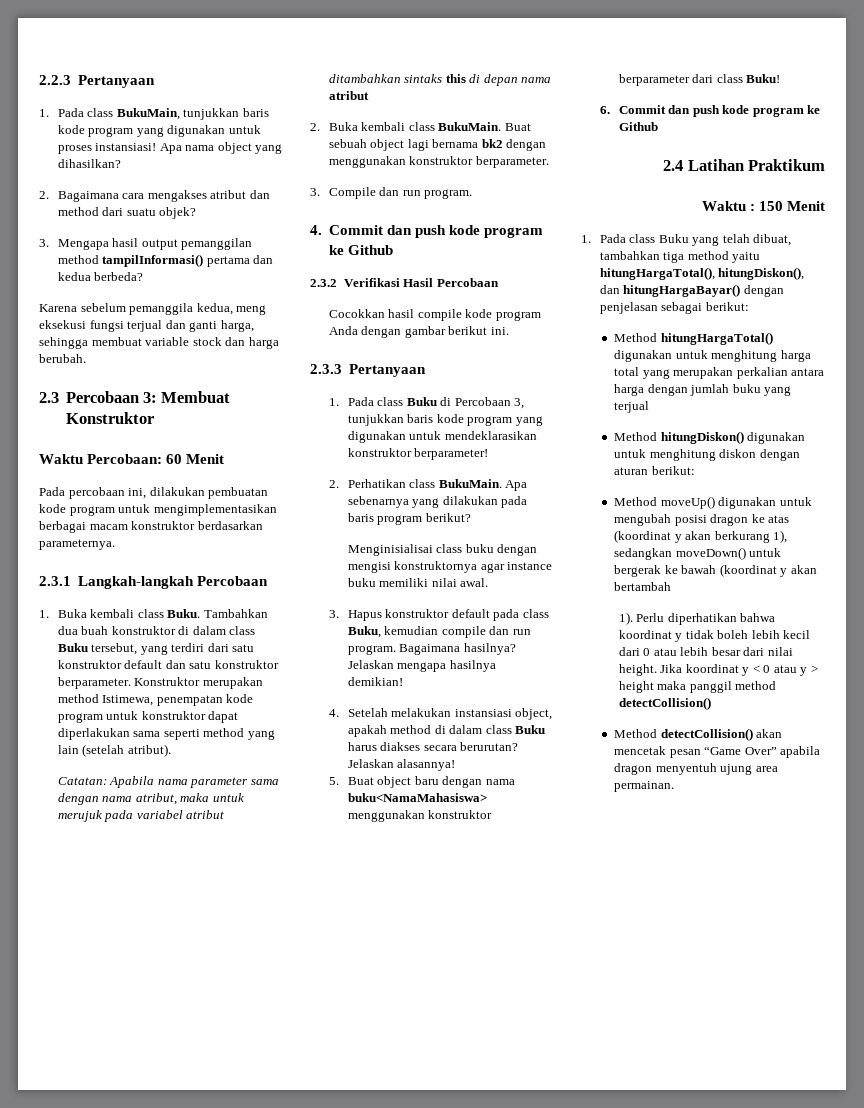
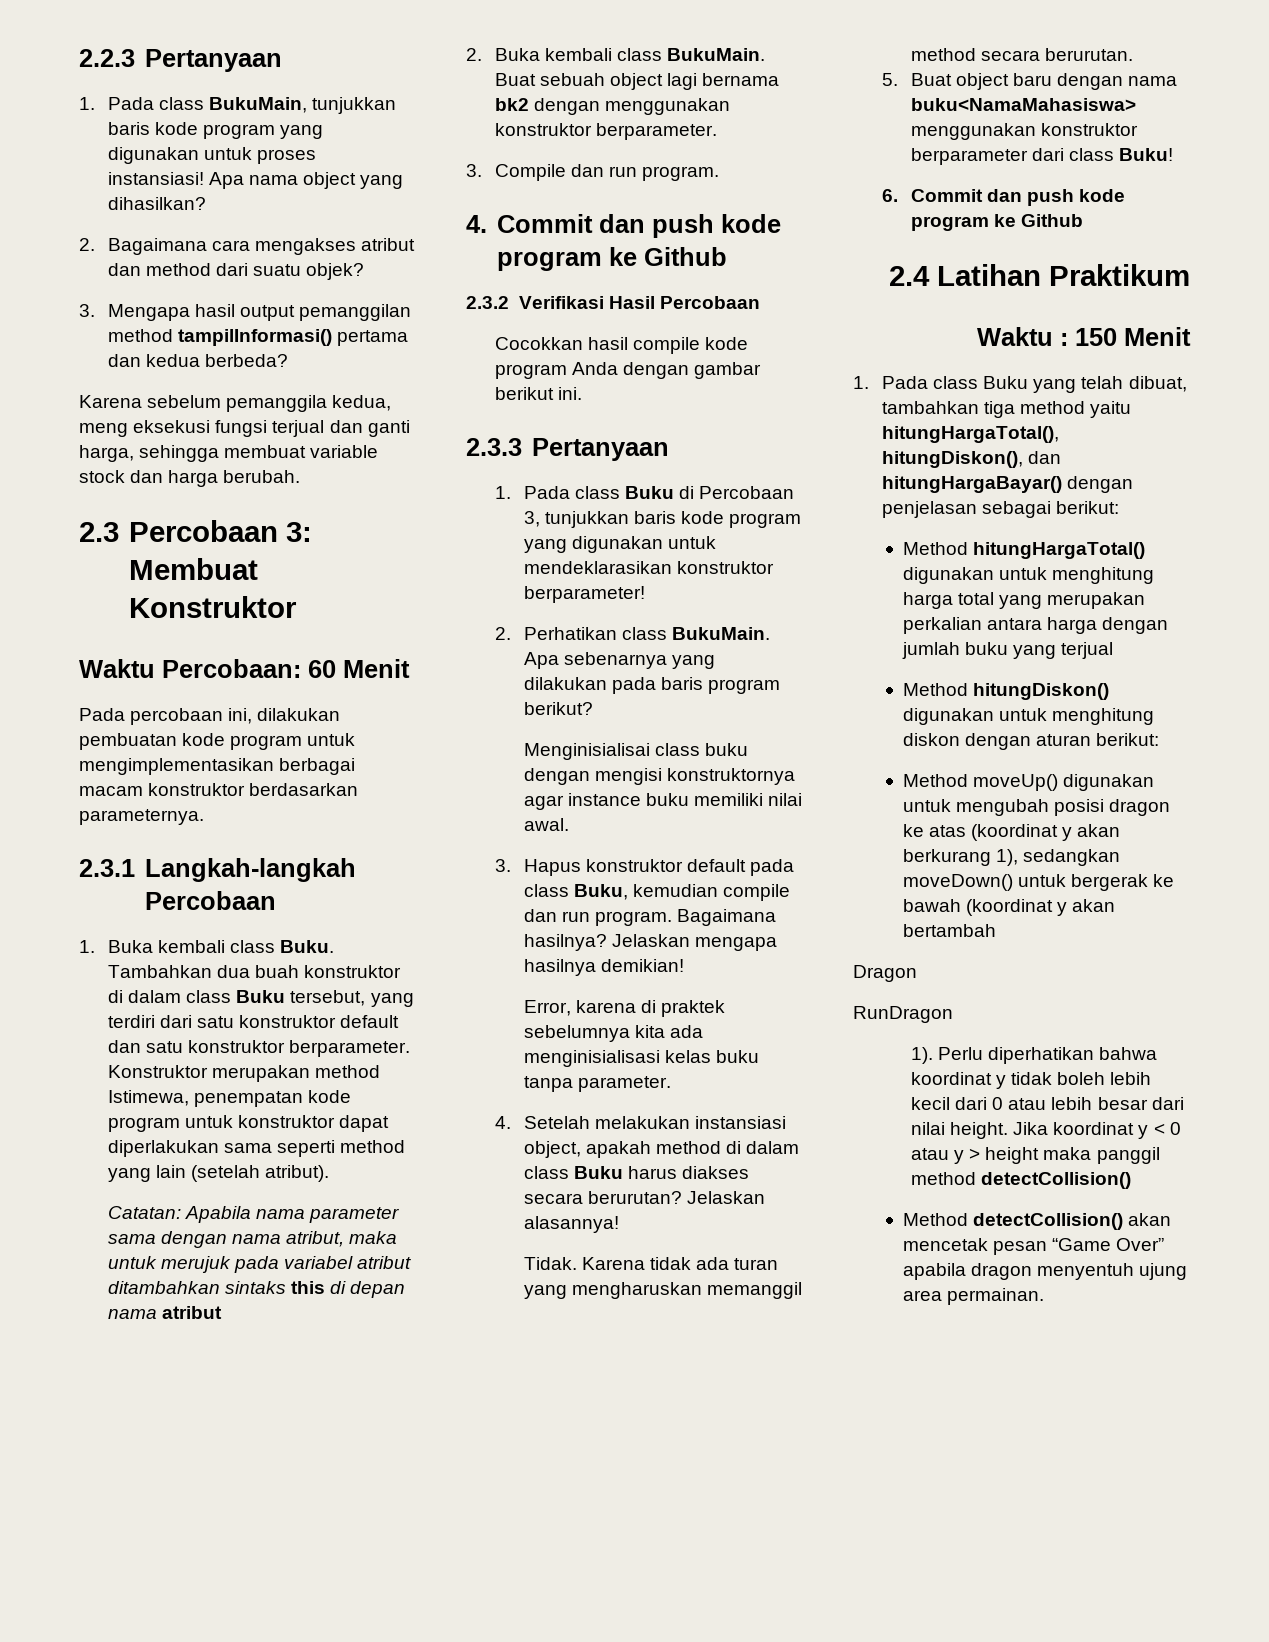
+ Error, karena di praktek sebelumnya kita ada menginisialisasi kelas buku tanpa parameter.
+ Tidak. Karena tidak ada turan yang mengharuskan memanggil method secara berurutan.
+ Dragon
+ RunDragon

